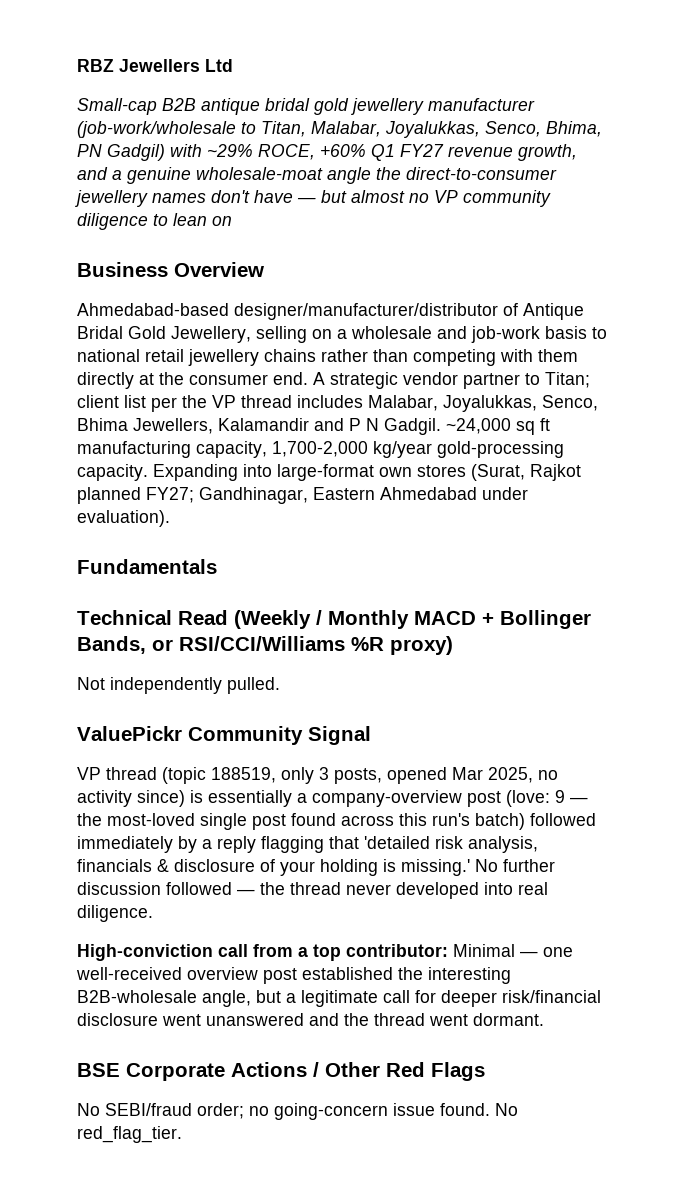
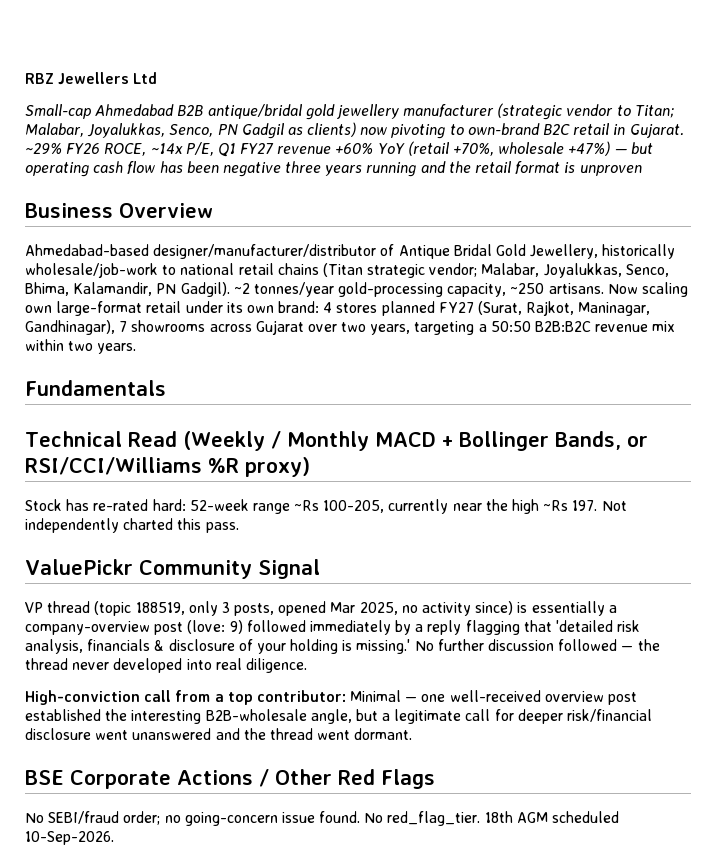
- Small-cap B2B antique bridal gold jewellery manufacturer (job-work/wholesale to Titan, Malabar, Joyalukkas, Senco, Bhima, PN Gadgil) with ~29% ROCE, +60% Q1 FY27 revenue growth, and a genuine wholesale-moat angle the direct-to-consumer jewellery names don't have — but almost no VP community diligence to lean on
+ Small-cap Ahmedabad B2B antique/bridal gold jewellery manufacturer (strategic vendor to Titan; Malabar, Joyalukkas, Senco, PN Gadgil as clients) now pivoting to own-brand B2C retail in Gujarat. ~29% FY26 ROCE, ~14x P/E, Q1 FY27 revenue +60% YoY (retail +70%, wholesale +47%) — but operating cash flow has been negative three years running and the retail format is unproven
- Ahmedabad-based designer/manufacturer/distributor of Antique Bridal Gold Jewellery, selling on a wholesale and job-work basis to national retail jewellery chains rather than competing with them directly at the consumer end. A strategic vendor partner to Titan; client list per the VP thread includes Malabar, Joyalukkas, Senco, Bhima Jewellers, Kalamandir and P N Gadgil. ~24,000 sq ft manufacturing capacity, 1,700-2,000 kg/year gold-processing capacity. Expanding into large-format own stores (Surat, Rajkot planned FY27; Gandhinagar, Eastern Ahmedabad under evaluation).
+ Ahmedabad-based designer/manufacturer/distributor of Antique Bridal Gold Jewellery, historically wholesale/job-work to national retail chains (Titan strategic vendor; Malabar, Joyalukkas, Senco, Bhima, Kalamandir, PN Gadgil). ~2 tonnes/year gold-processing capacity, ~250 artisans. Now scaling own large-format retail under its own brand: 4 stores planned FY27 (Surat, Rajkot, Maninagar, Gandhinagar), 7 showrooms across Gujarat over two years, targeting a 50:50 B2B:B2C revenue mix within two years.
- Not independently pulled.
+ Stock has re-rated hard: 52-week range ~Rs 100-205, currently near the high ~Rs 197. Not independently charted this pass.
- VP thread (topic 188519, only 3 posts, opened Mar 2025, no activity since) is essentially a company-overview post (love: 9 — the most-loved single post found across this run's batch) followed immediately by a reply flagging that 'detailed risk analysis, financials & disclosure of your holding is missing.'
+ VP thread (topic 188519, only 3 posts, opened Mar 2025, no activity since) is essentially a company-overview post (love: 9) followed immediately by a reply flagging that 'detailed risk analysis, financials & disclosure of your holding is missing.'
+ 18th AGM scheduled 10-Sep-2026.

